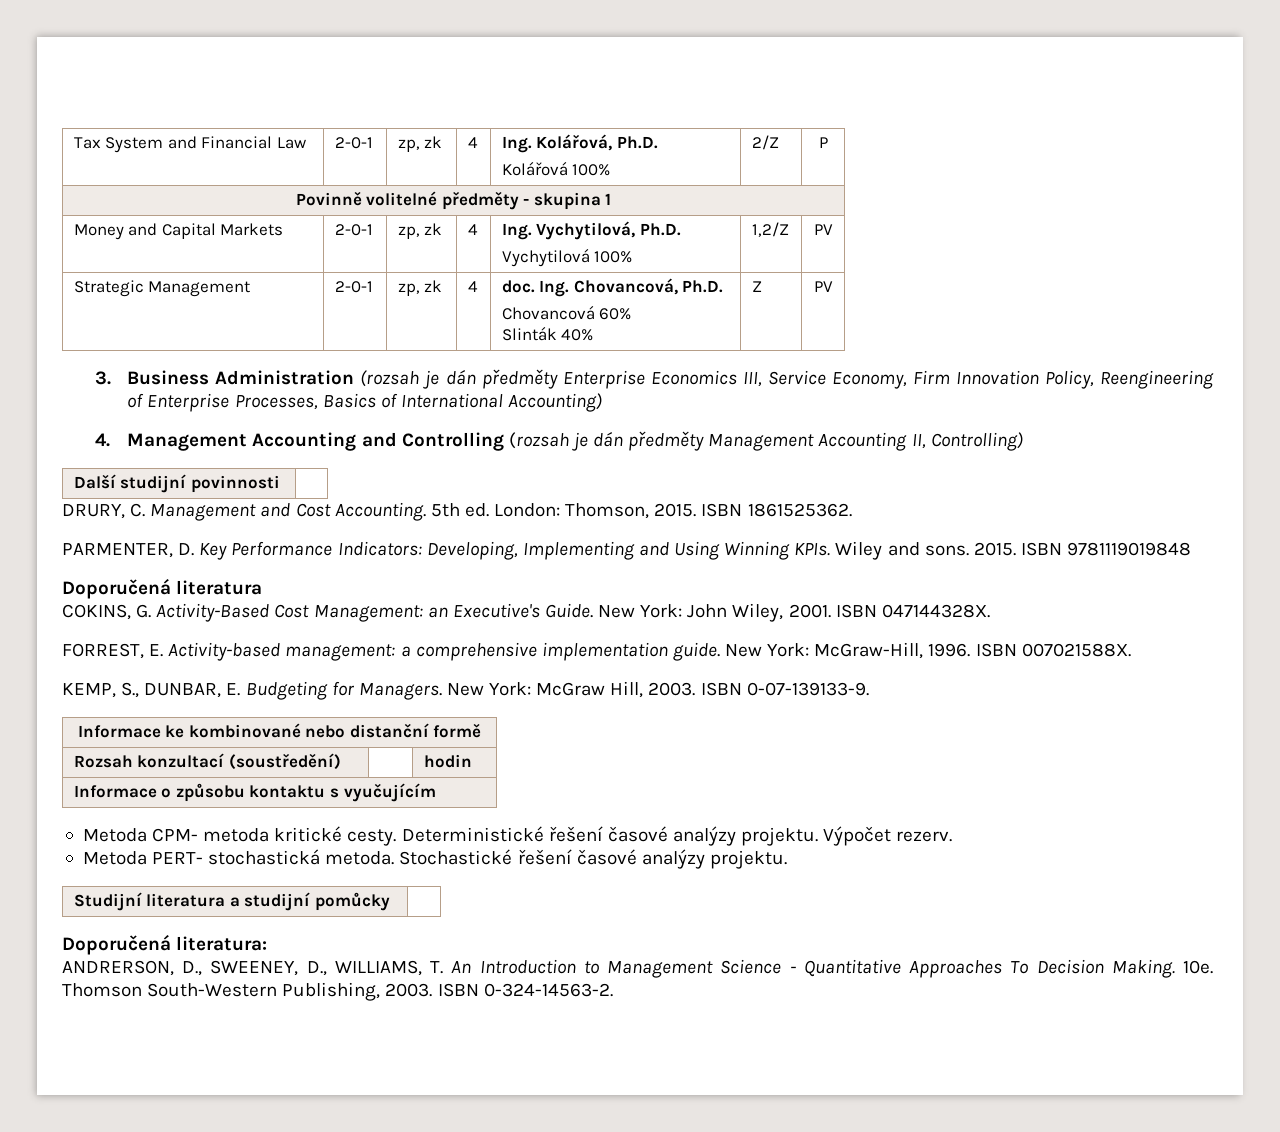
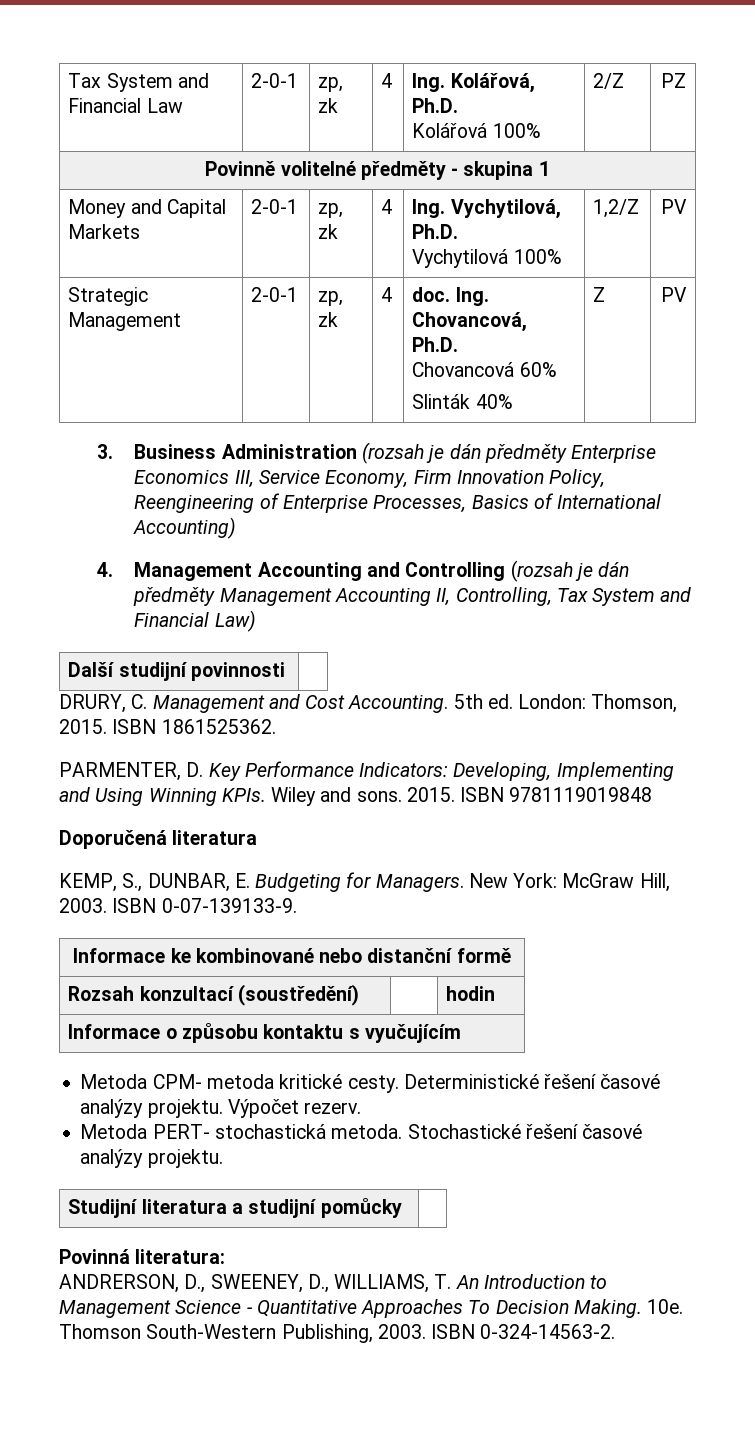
  Tax System and Financial Law | 2-0-1 | zp, zk | 4 | Ing. Kolářová, Ph.D.
- Kolářová 100% | 2/Z | P
+ Kolářová 100% | 2/Z | PZ
- 4. Management Accounting and Controlling (rozsah je dán předměty Management Accounting II, Controlling)
+ 4. Management Accounting and Controlling (rozsah je dán předměty Management Accounting II, Controlling, Tax System and Financial Law)
- COKINS, G. Activity-Based Cost Management: an Executive's Guide. New York: John Wiley, 2001. ISBN 047144328X.
- FORREST, E. Activity-based management: a comprehensive implementation guide. New York: McGraw-Hill, 1996. ISBN 007021588X.
- Doporučená literatura:
+ Povinná literatura:

